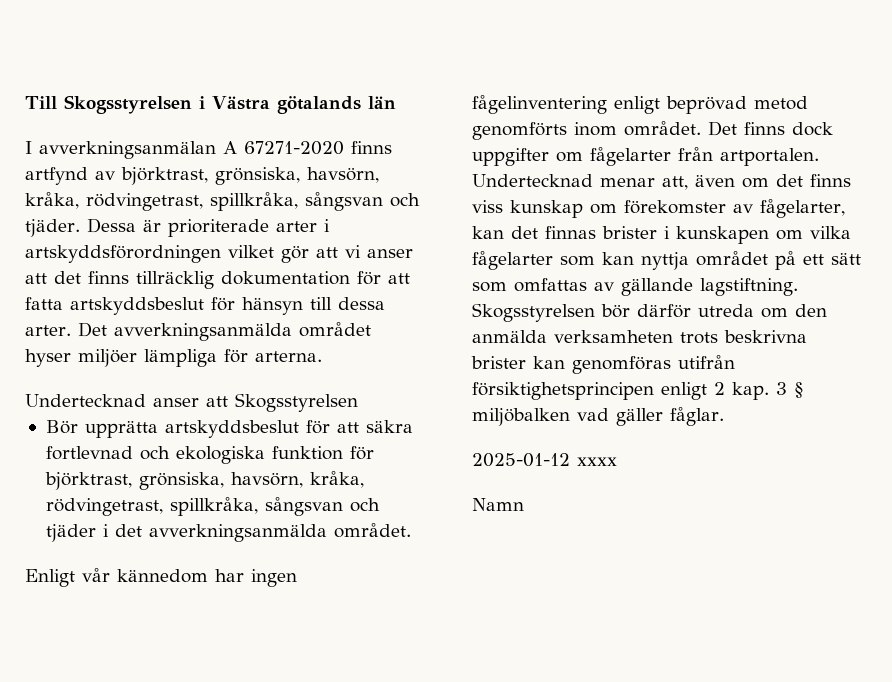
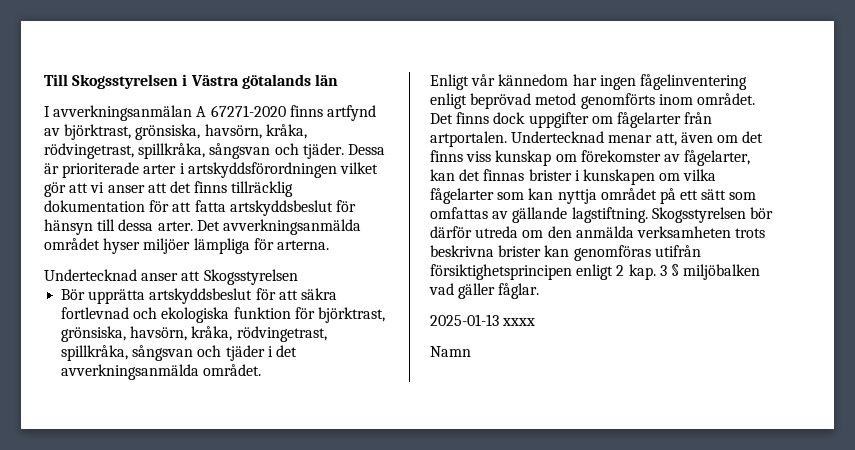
- 2025-01-12 xxxx
+ 2025-01-13 xxxx

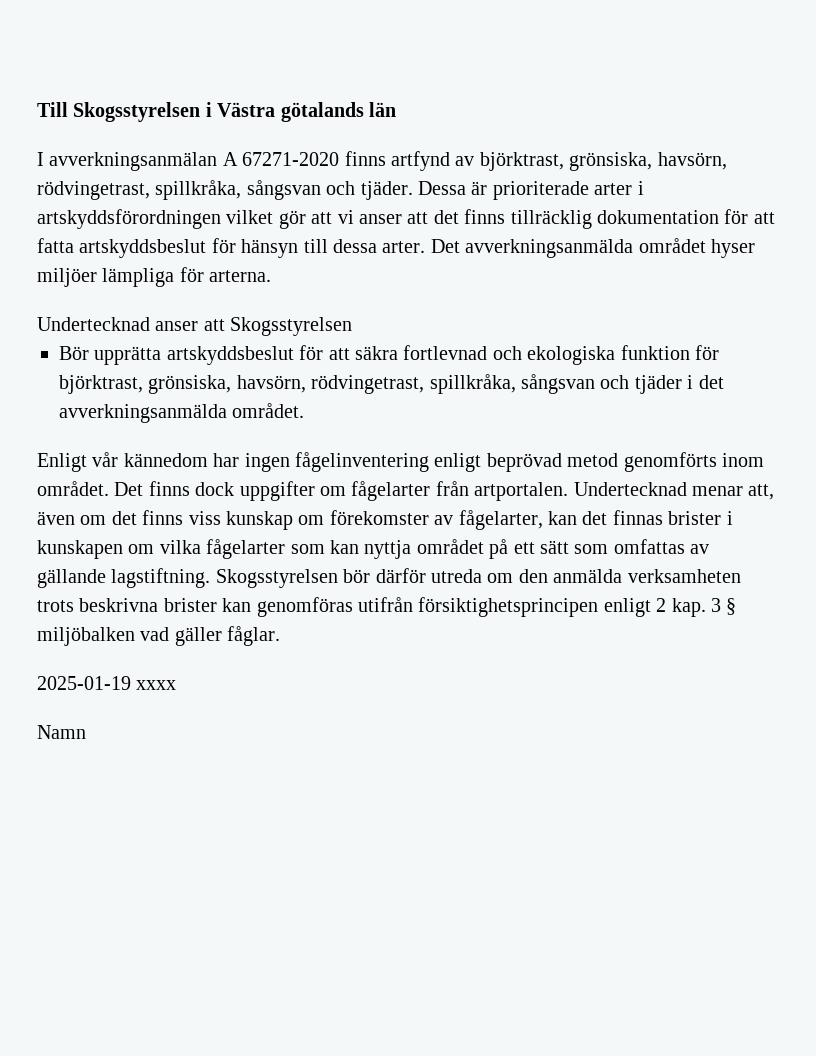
- I avverkningsanmälan A 67271-2020 finns artfynd av björktrast, grönsiska, havsörn, kråka, rödvingetrast, spillkråka, sångsvan och tjäder.
+ I avverkningsanmälan A 67271-2020 finns artfynd av björktrast, grönsiska, havsörn, rödvingetrast, spillkråka, sångsvan och tjäder.
- Bör upprätta artskyddsbeslut för att säkra fortlevnad och ekologiska funktion för björktrast, grönsiska, havsörn, kråka, rödvingetrast, spillkråka, sångsvan och tjäder i det avverkningsanmälda området.
+ Bör upprätta artskyddsbeslut för att säkra fortlevnad och ekologiska funktion för björktrast, grönsiska, havsörn, rödvingetrast, spillkråka, sångsvan och tjäder i det avverkningsanmälda området.
- 2025-01-13 xxxx
+ 2025-01-19 xxxx

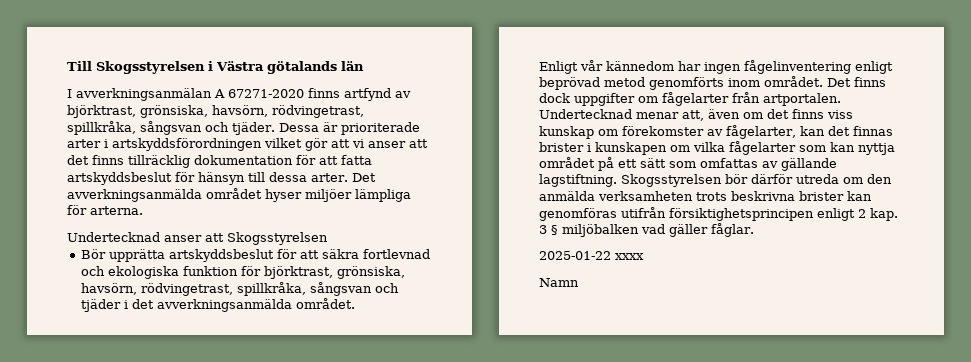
- 2025-01-19 xxxx
+ 2025-01-22 xxxx

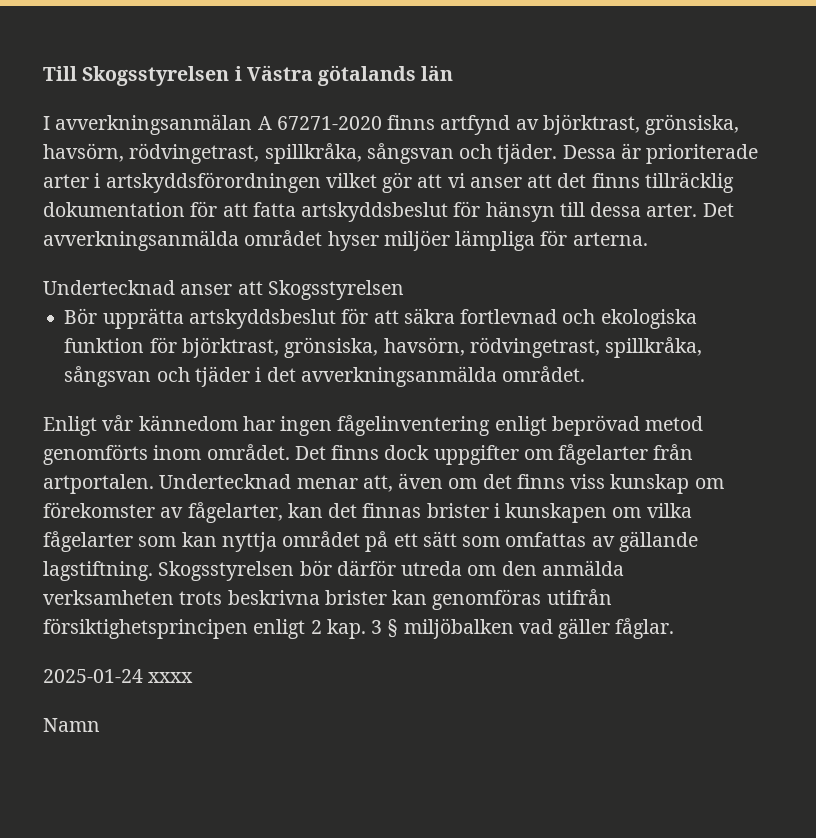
- 2025-01-22 xxxx
+ 2025-01-24 xxxx

